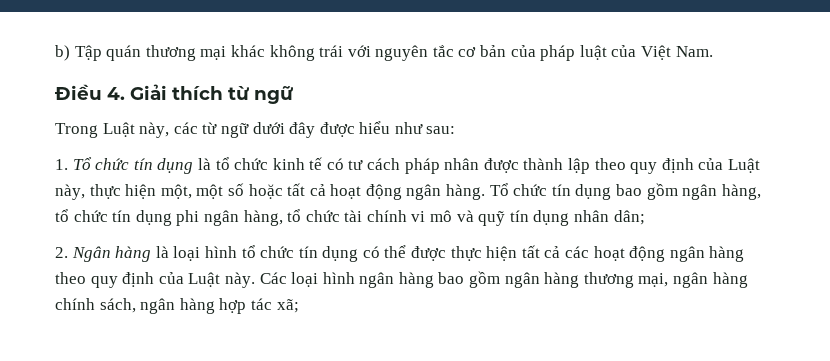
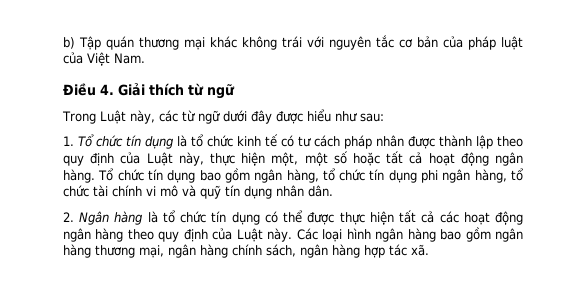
- Tổ chức tín dụng bao gồm ngân hàng, tổ chức tín dụng phi ngân hàng, tổ chức tài chính vi mô và quỹ tín dụng nhân dân;
+ Tổ chức tín dụng bao gồm ngân hàng, tổ chức tín dụng phi ngân hàng, tổ chức tài chính vi mô và quỹ tín dụng nhân dân.
- 2. Ngân hàng là loại hình tổ chức tín dụng có thể được thực hiện tất cả các hoạt động ngân hàng theo quy định của Luật này.
+ 2. Ngân hàng là tổ chức tín dụng có thể được thực hiện tất cả các hoạt động ngân hàng theo quy định của Luật này.
- Các loại hình ngân hàng bao gồm ngân hàng thương mại, ngân hàng chính sách, ngân hàng hợp tác xã;
+ Các loại hình ngân hàng bao gồm ngân hàng thương mại, ngân hàng chính sách, ngân hàng hợp tác xã.

